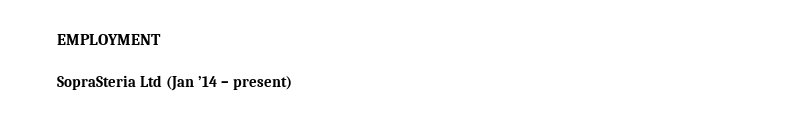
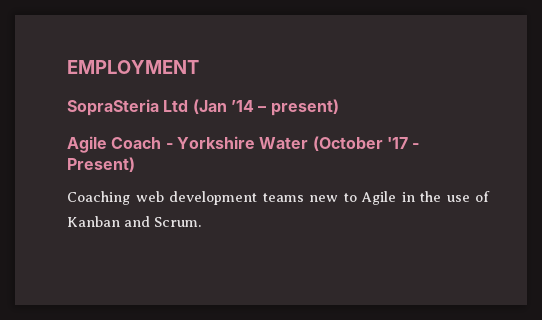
+ Agile Coach - Yorkshire Water (October '17 - Present)
+ Coaching web development teams new to Agile in the use of Kanban and Scrum.

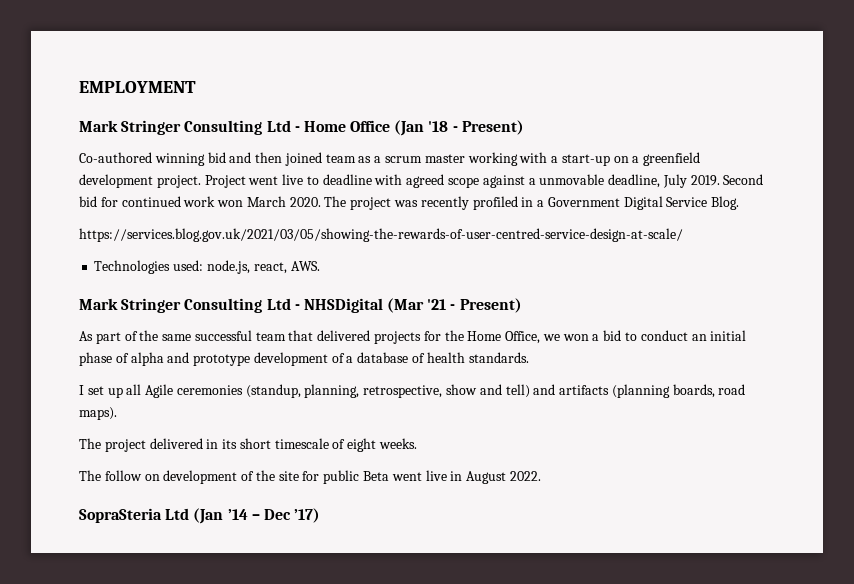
+ Mark Stringer Consulting Ltd - Home Office (Jan '18 - Present)
+ Co-authored winning bid and then joined team as a scrum master working with a start-up on a greenfield development project. Project went live to deadline with agreed scope against a unmovable deadline, July 2019. Second bid for continued work won March 2020. The project was recently profiled in a Government Digital Service Blog.
+ https://services.blog.gov.uk/2021/03/05/showing-the-rewards-of-user-centred-service-design-at-scale/
+ Technologies used: node.js, react, AWS.
+ Mark Stringer Consulting Ltd - NHSDigital (Mar '21 - Present)
+ As part of the same successful team that delivered projects for the Home Office, we won a bid to conduct an initial phase of alpha and prototype development of a database of health standards.
+ I set up all Agile ceremonies (standup, planning, retrospective, show and tell) and artifacts (planning boards, road maps).
+ The project delivered in its short timescale of eight weeks.
+ The follow on development of the site for public Beta went live in August 2022.
- SopraSteria Ltd (Jan ’14 – present)
- Agile Coach - Yorkshire Water (October '17 - Present)
- Coaching web development teams new to Agile in the use of Kanban and Scrum.
+ SopraSteria Ltd (Jan ’14 – Dec ’17)

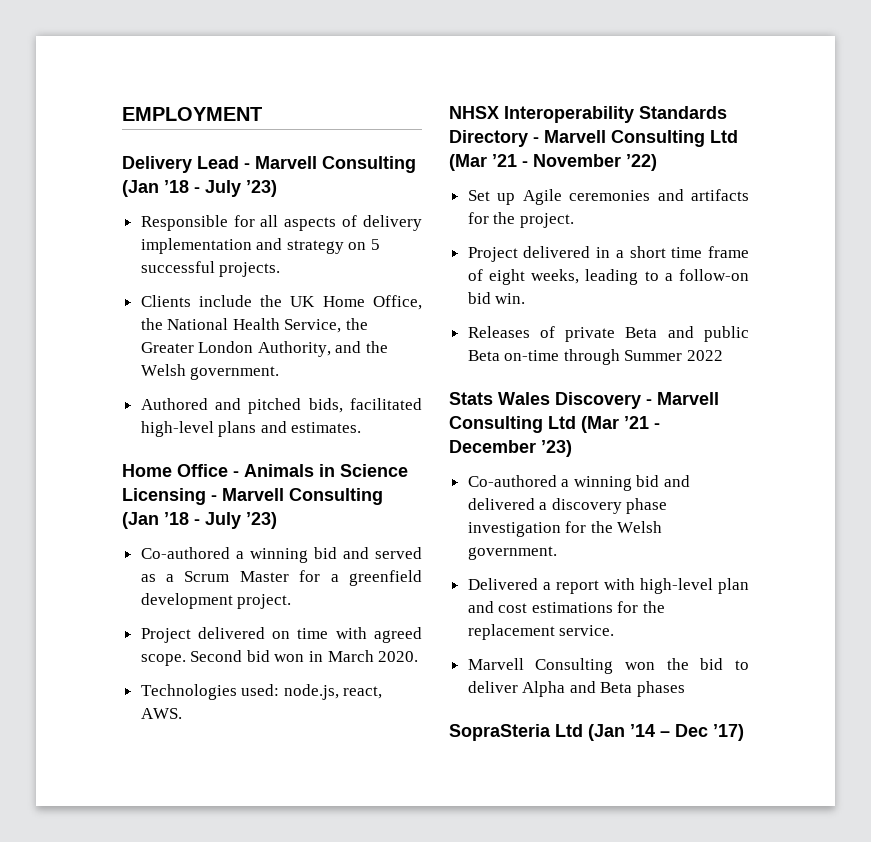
- Mark Stringer Consulting Ltd - Home Office (Jan '18 - Present)
- Co-authored winning bid and then joined team as a scrum master working with a start-up on a greenfield development project. Project went live to deadline with agreed scope against a unmovable deadline, July 2019. Second bid for continued work won March 2020. The project was recently profiled in a Government Digital Service Blog.
- https://services.blog.gov.uk/2021/03/05/showing-the-rewards-of-user-centred-service-design-at-scale/
+ Delivery Lead - Marvell Consulting (Jan ’18 - July ’23)
+ Responsible for all aspects of delivery implementation and strategy on 5 successful projects.
+ Clients include the UK Home Office, the National Health Service, the Greater London Authority, and the Welsh government.
+ Authored and pitched bids, facilitated high-level plans and estimates.
+ Home Office - Animals in Science Licensing - Marvell Consulting (Jan ’18 - July ’23)
+ Co-authored a winning bid and served as a Scrum Master for a greenfield development project.
+ Project delivered on time with agreed scope. Second bid won in March 2020.
- Mark Stringer Consulting Ltd - NHSDigital (Mar '21 - Present)
- As part of the same successful team that delivered projects for the Home Office, we won a bid to conduct an initial phase of alpha and prototype development of a database of health standards.
- I set up all Agile ceremonies (standup, planning, retrospective, show and tell) and artifacts (planning boards, road maps).
- The project delivered in its short timescale of eight weeks.
- The follow on development of the site for public Beta went live in August 2022.
+ NHSX Interoperability Standards Directory - Marvell Consulting Ltd (Mar ’21 - November ’22)
+ Set up Agile ceremonies and artifacts for the project.
+ Project delivered in a short time frame of eight weeks, leading to a follow-on bid win.
+ Releases of private Beta and public Beta on-time through Summer 2022
+ Stats Wales Discovery - Marvell Consulting Ltd (Mar ’21 - December ’23)
+ Co-authored a winning bid and delivered a discovery phase investigation for the Welsh government.
+ Delivered a report with high-level plan and cost estimations for the replacement service.
+ Marvell Consulting won the bid to deliver Alpha and Beta phases

